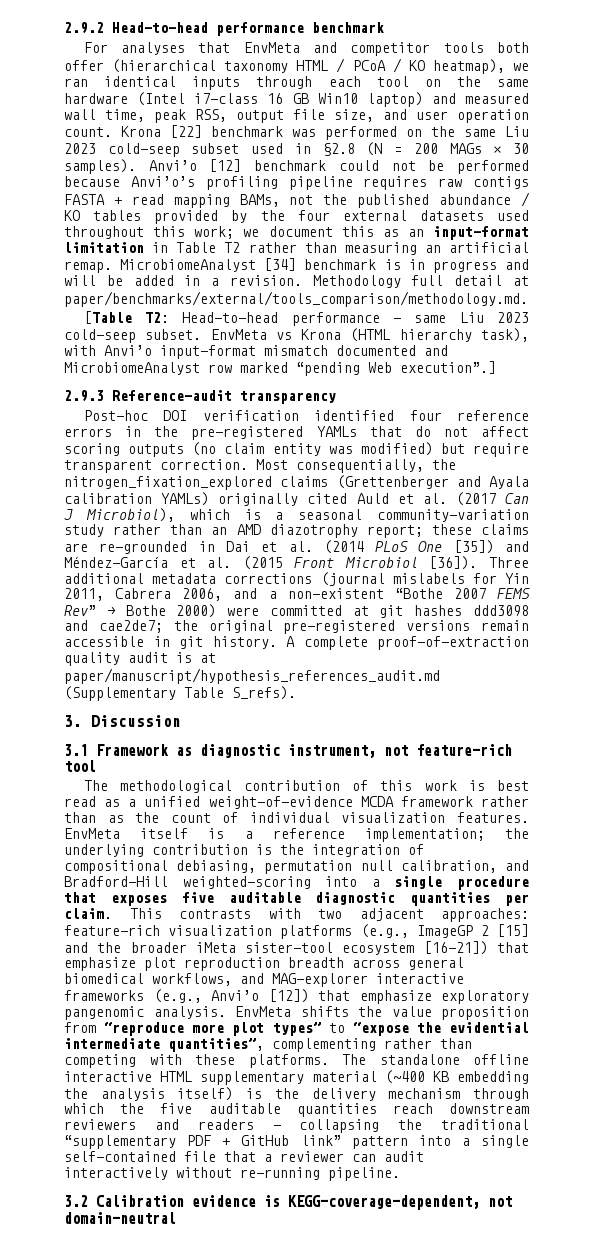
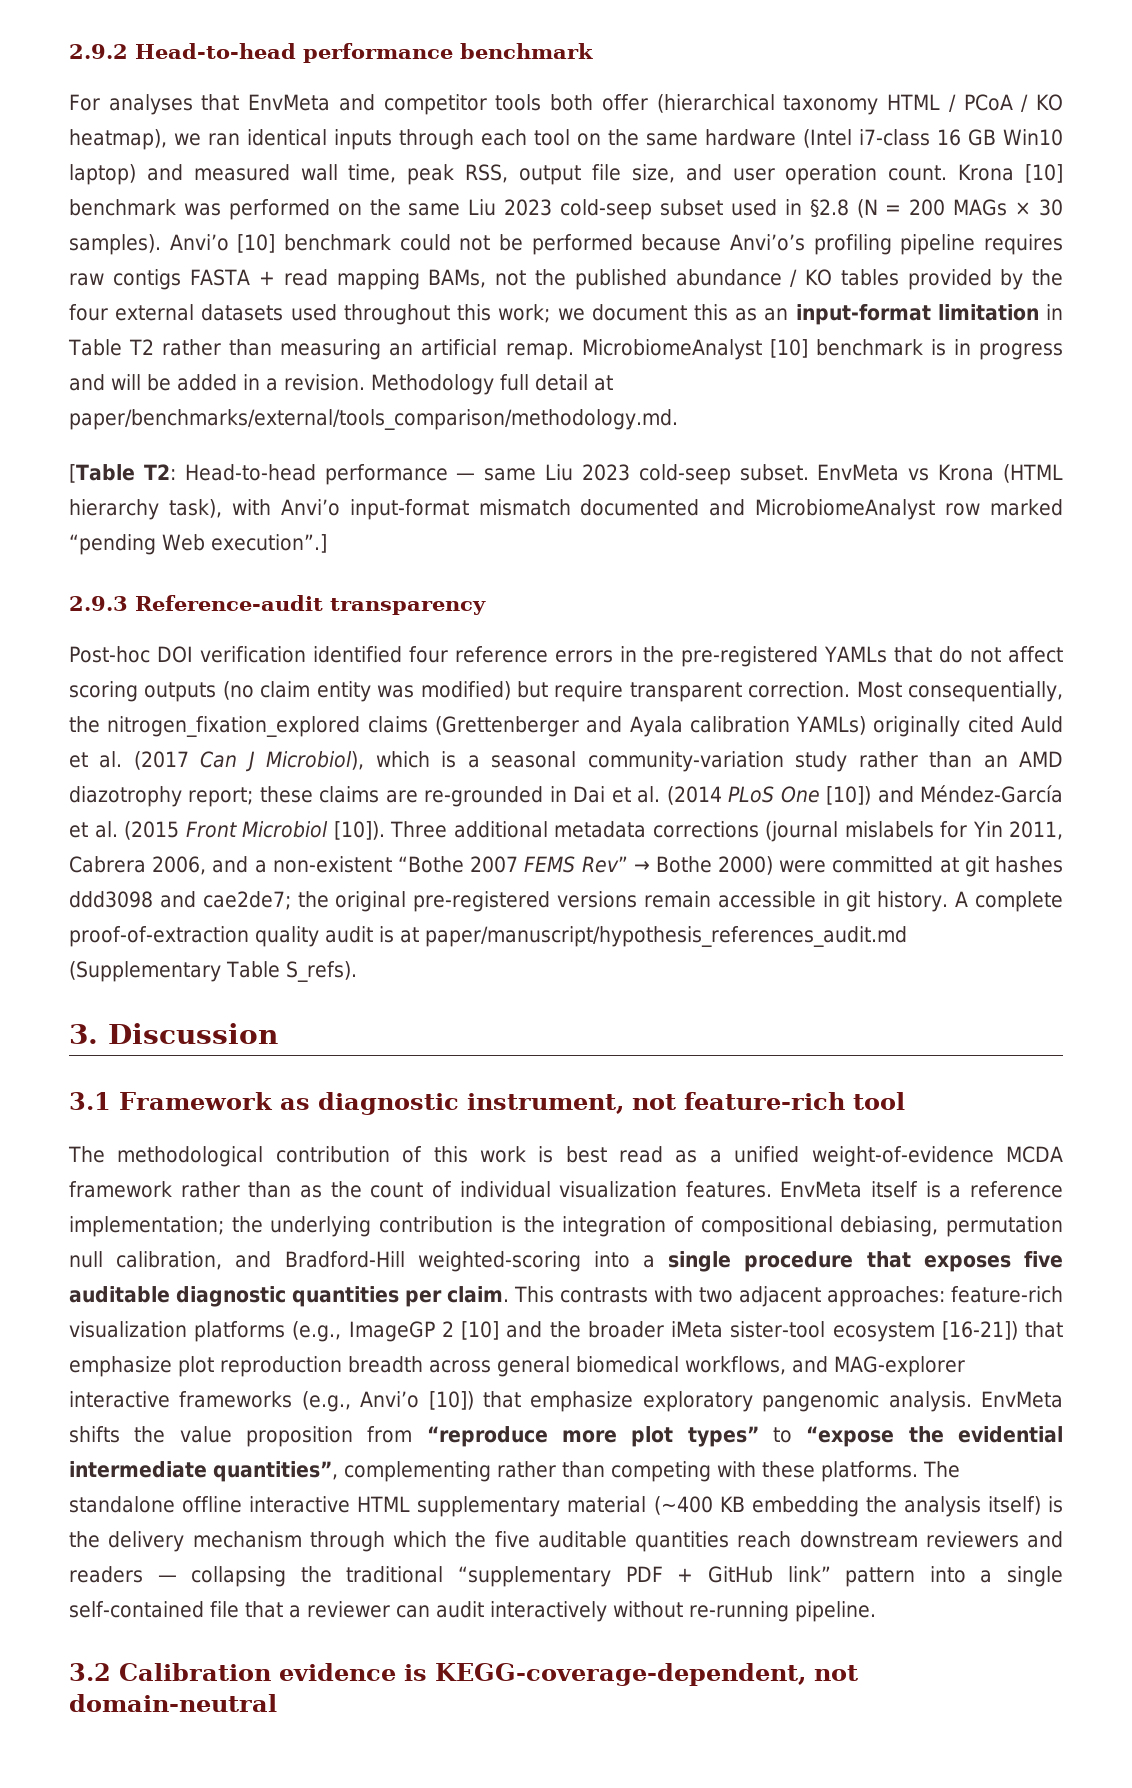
- Krona [22] benchmark was performed on the same Liu 2023 cold-seep subset used in §2.8 (N = 200 MAGs × 30 samples).
+ Krona [10] benchmark was performed on the same Liu 2023 cold-seep subset used in §2.8 (N = 200 MAGs × 30 samples).
- Anvi’o [12] benchmark could not be performed because Anvi’o’s profiling pipeline requires raw contigs FASTA + read mapping BAMs, not the published abundance / KO tables provided by the four external datasets used throughout this work; we document this as an input-format limitation in Table T2 rather than measuring an artificial remap.
+ Anvi’o [10] benchmark could not be performed because Anvi’o’s profiling pipeline requires raw contigs FASTA + read mapping BAMs, not the published abundance / KO tables provided by the four external datasets used throughout this work; we document this as an input-format limitation in Table T2 rather than measuring an artificial remap.
- MicrobiomeAnalyst [34] benchmark is in progress and will be added in a revision.
+ MicrobiomeAnalyst [10] benchmark is in progress and will be added in a revision.
- Most consequentially, the nitrogen_fixation_explored claims (Grettenberger and Ayala calibration YAMLs) originally cited Auld et al. (2017 Can J Microbiol), which is a seasonal community-variation study rather than an AMD diazotrophy report; these claims are re-grounded in Dai et al. (2014 PLoS One [35]) and Méndez-García et al. (2015 Front Microbiol [36]).
+ Most consequentially, the nitrogen_fixation_explored claims (Grettenberger and Ayala calibration YAMLs) originally cited Auld et al. (2017 Can J Microbiol), which is a seasonal community-variation study rather than an AMD diazotrophy report; these claims are re-grounded in Dai et al. (2014 PLoS One [10]) and Méndez-García et al. (2015 Front Microbiol [10]).
- This contrasts with two adjacent approaches: feature-rich visualization platforms (e.g., ImageGP 2 [15] and the broader iMeta sister-tool ecosystem [16-21]) that emphasize plot reproduction breadth across general biomedical workflows, and MAG-explorer interactive frameworks (e.g., Anvi’o [12]) that emphasize exploratory pangenomic analysis.
+ This contrasts with two adjacent approaches: feature-rich visualization platforms (e.g., ImageGP 2 [10] and the broader iMeta sister-tool ecosystem [16-21]) that emphasize plot reproduction breadth across general biomedical workflows, and MAG-explorer interactive frameworks (e.g., Anvi’o [10]) that emphasize exploratory pangenomic analysis.

